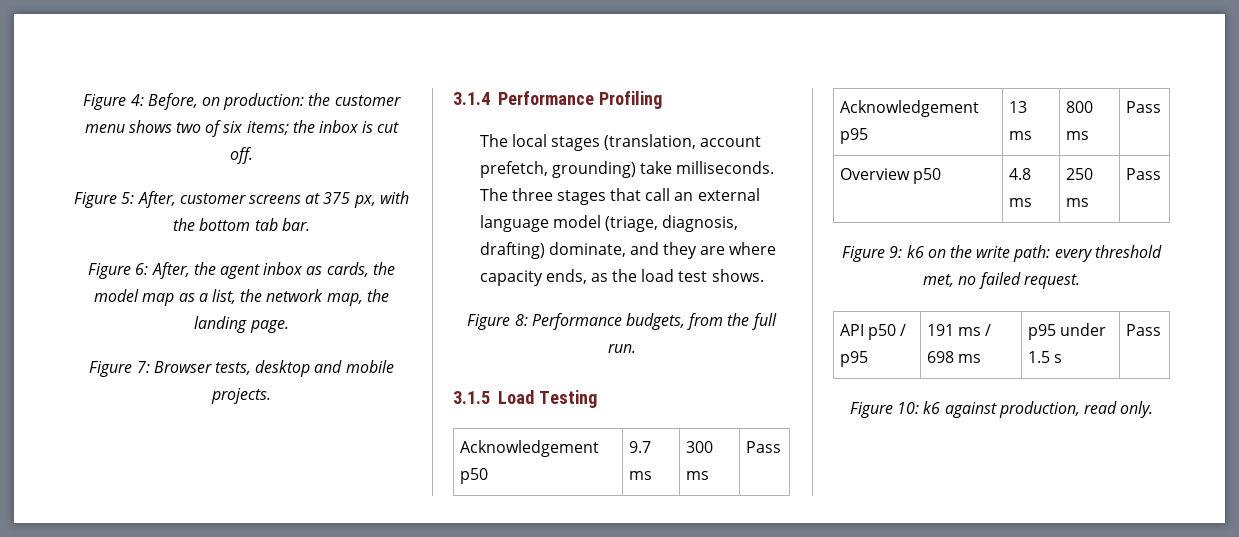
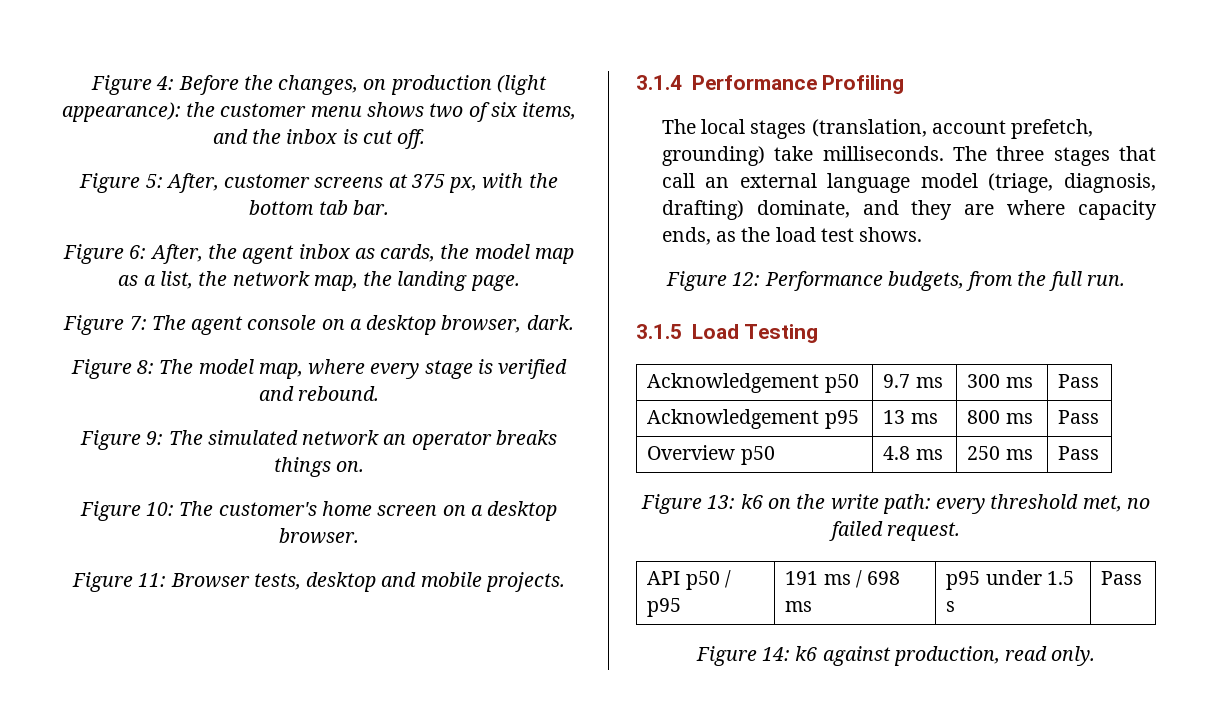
- Figure 4: Before, on production: the customer menu shows two of six items; the inbox is cut off.
+ Figure 4: Before the changes, on production (light appearance): the customer menu shows two of six items, and the inbox is cut off.
- Figure 7: Browser tests, desktop and mobile projects.
+ Figure 7: The agent console on a desktop browser, dark.
+ Figure 8: The model map, where every stage is verified and rebound.
+ Figure 9: The simulated network an operator breaks things on.
+ Figure 10: The customer's home screen on a desktop browser.
+ Figure 11: Browser tests, desktop and mobile projects.
- Figure 8: Performance budgets, from the full run.
+ Figure 12: Performance budgets, from the full run.
- Figure 9: k6 on the write path: every threshold met, no failed request.
+ Figure 13: k6 on the write path: every threshold met, no failed request.
- Figure 10: k6 against production, read only.
+ Figure 14: k6 against production, read only.

